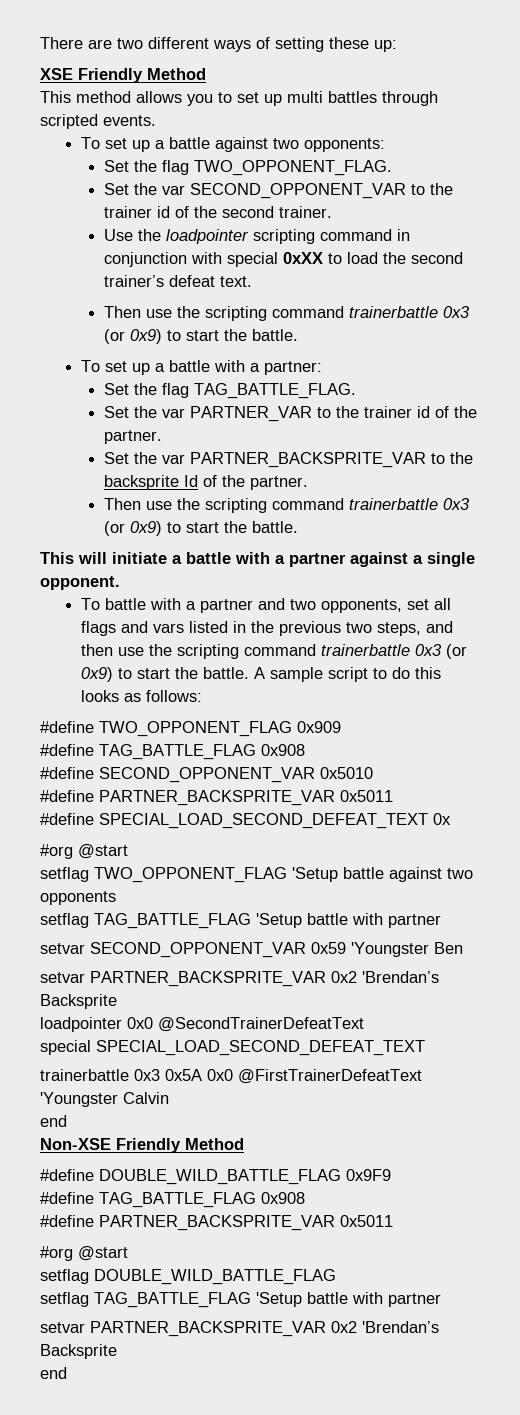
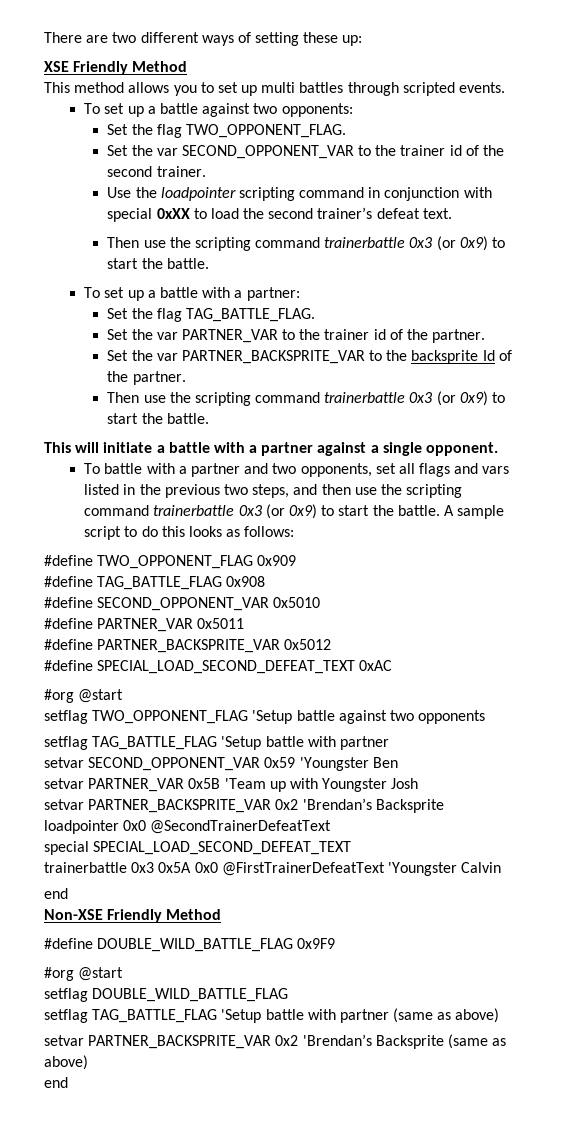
  #define SECOND_OPPONENT_VAR 0x5010
- #define PARTNER_BACKSPRITE_VAR 0x5011
+ #define PARTNER_VAR 0x5011
+ #define PARTNER_BACKSPRITE_VAR 0x5012
- #define SPECIAL_LOAD_SECOND_DEFEAT_TEXT 0x
+ #define SPECIAL_LOAD_SECOND_DEFEAT_TEXT 0xAC
+ setvar PARTNER_VAR 0x5B 'Team up with Youngster Josh
  #define DOUBLE_WILD_BATTLE_FLAG 0x9F9
- #define TAG_BATTLE_FLAG 0x908
- #define PARTNER_BACKSPRITE_VAR 0x5011
  setflag DOUBLE_WILD_BATTLE_FLAG
- setflag TAG_BATTLE_FLAG 'Setup battle with partner
- setvar PARTNER_BACKSPRITE_VAR 0x2 'Brendan’s Backsprite
+ setflag TAG_BATTLE_FLAG 'Setup battle with partner (same as above)
+ setvar PARTNER_BACKSPRITE_VAR 0x2 'Brendan’s Backsprite (same as above)

